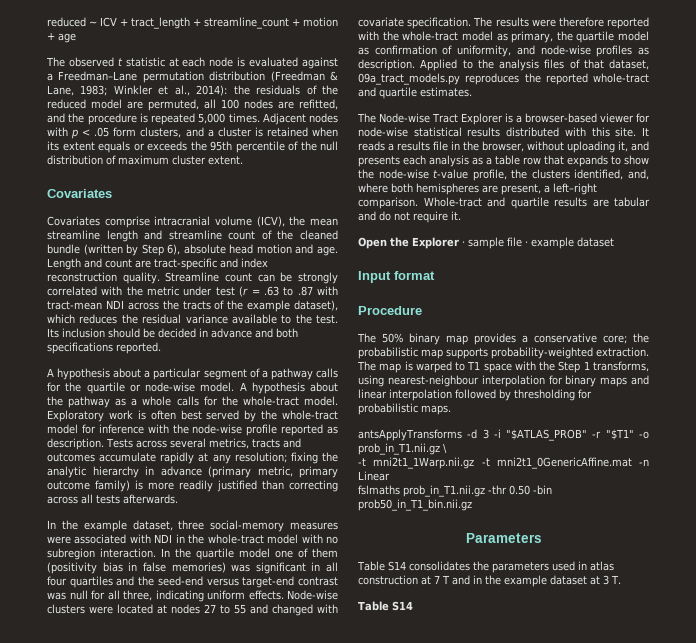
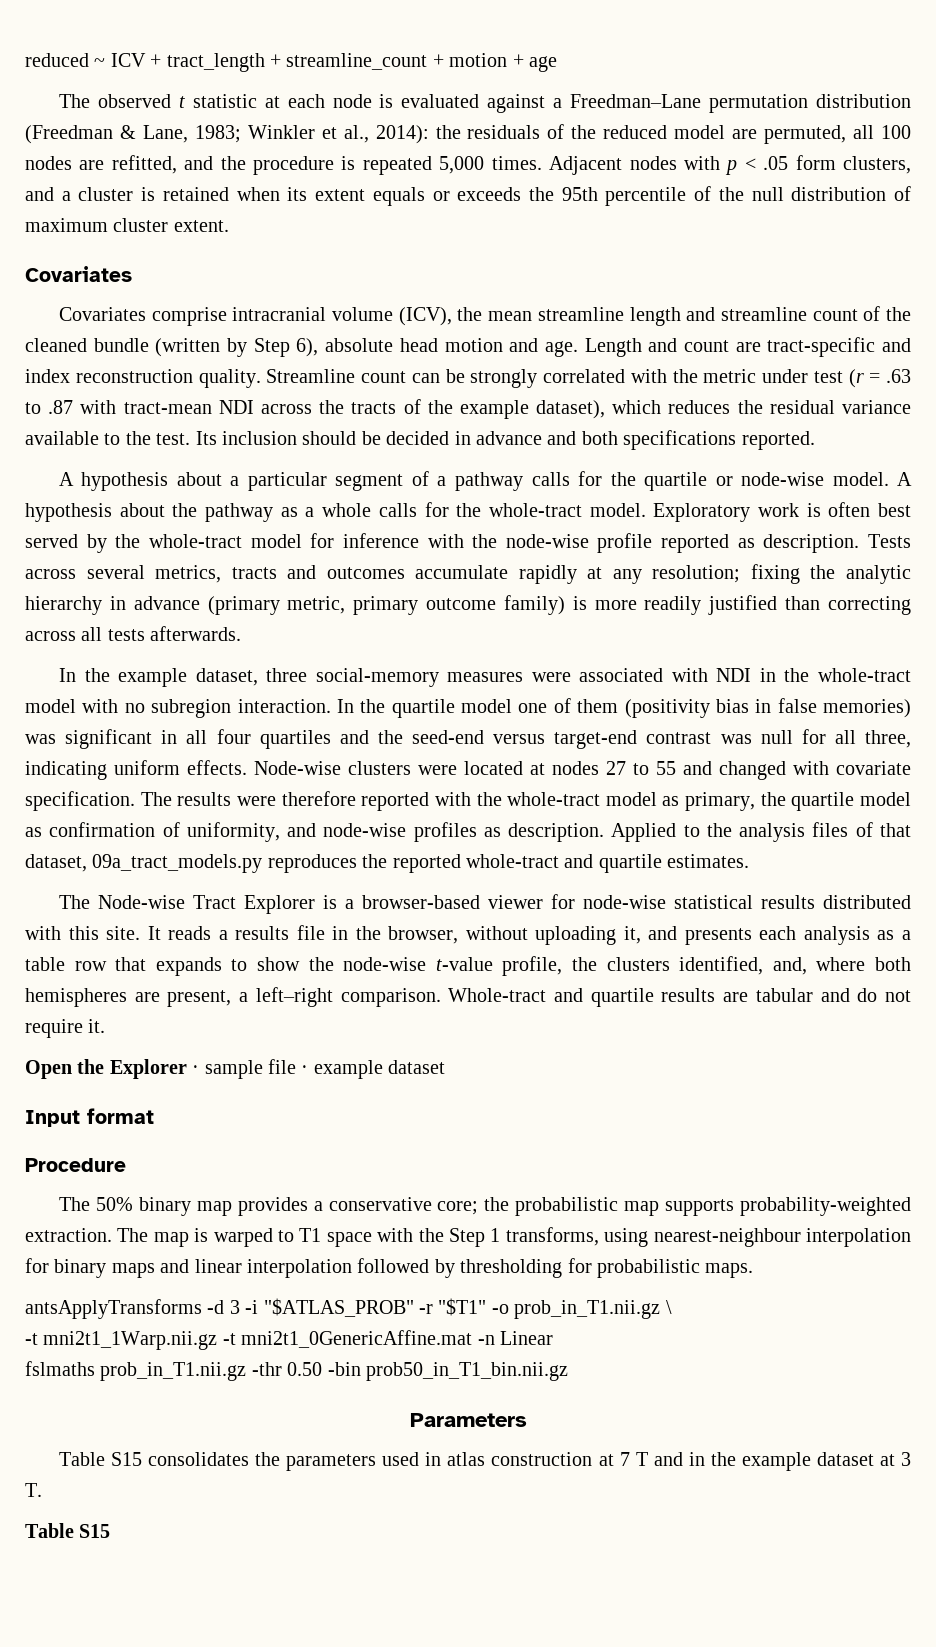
- Table S14 consolidates the parameters used in atlas construction at 7 T and in the example dataset at 3 T.
- Table S14
+ Table S15 consolidates the parameters used in atlas construction at 7 T and in the example dataset at 3 T.
+ Table S15

